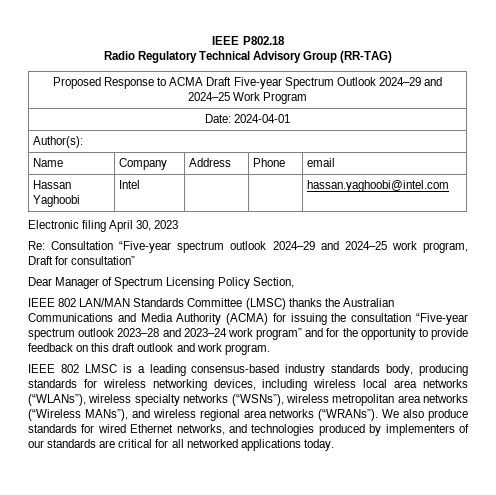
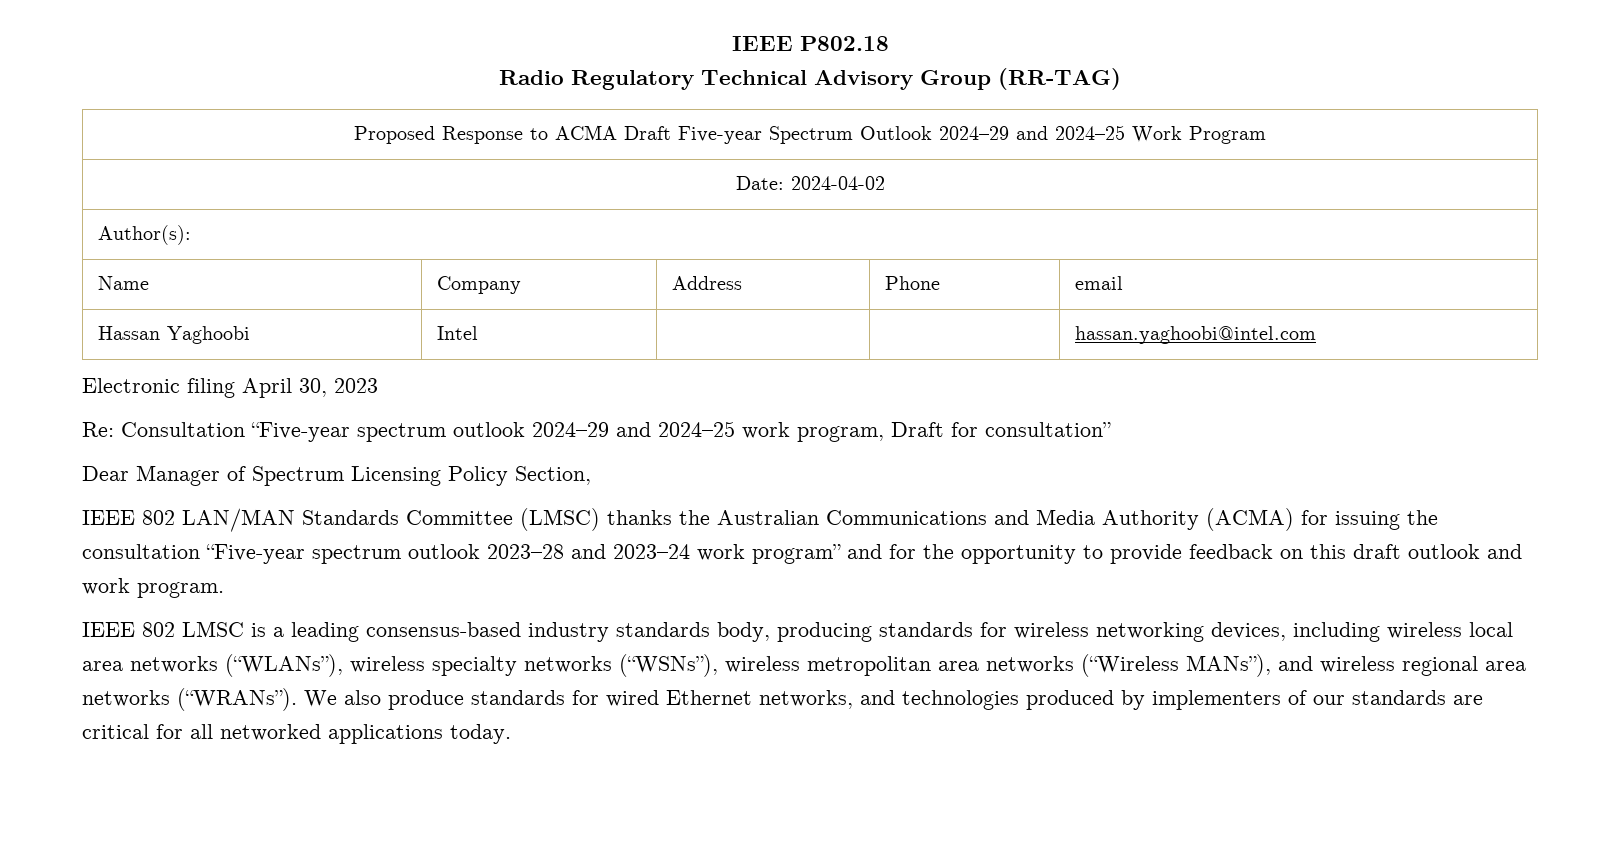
- Date: 2024-04-01
+ Date: 2024-04-02

